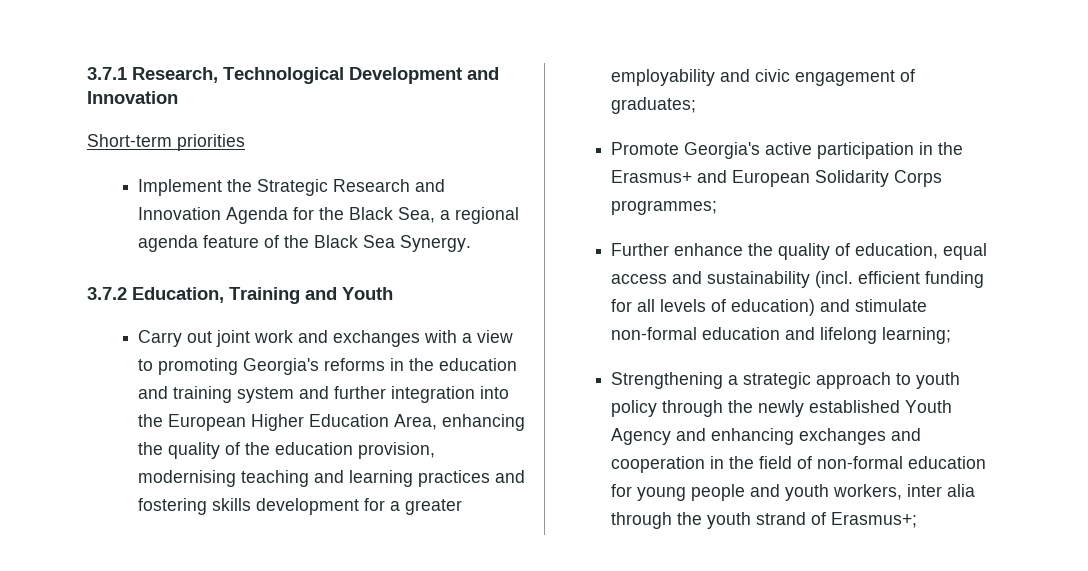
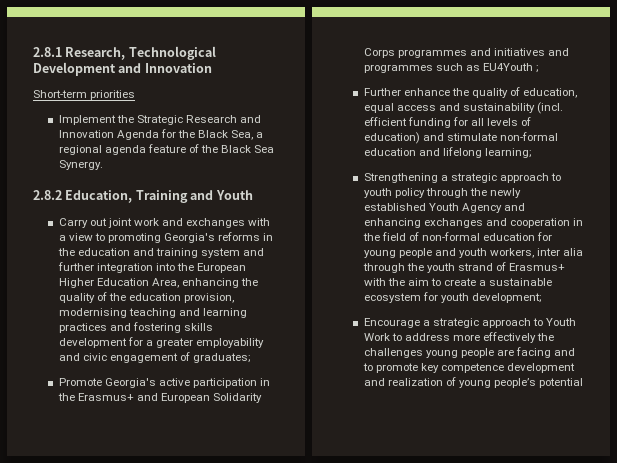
- 3.7.1 Research, Technological Development and Innovation
+ 2.8.1 Research, Technological Development and Innovation
- 3.7.2 Education, Training and Youth
+ 2.8.2 Education, Training and Youth
- Promote Georgia's active participation in the Erasmus+ and European Solidarity Corps programmes;
+ Promote Georgia's active participation in the Erasmus+ and European Solidarity Corps programmes and initiatives and programmes such as EU4Youth ;
- Strengthening a strategic approach to youth policy through the newly established Youth Agency and enhancing exchanges and cooperation in the field of non-formal education for young people and youth workers, inter alia through the youth strand of Erasmus+;
+ Strengthening a strategic approach to youth policy through the newly established Youth Agency and enhancing exchanges and cooperation in the field of non-formal education for young people and youth workers, inter alia through the youth strand of Erasmus+ with the aim to create a sustainable ecosystem for youth development;
+ Encourage a strategic approach to Youth Work to address more effectively the challenges young people are facing and to promote key competence development and realization of young people’s potential

